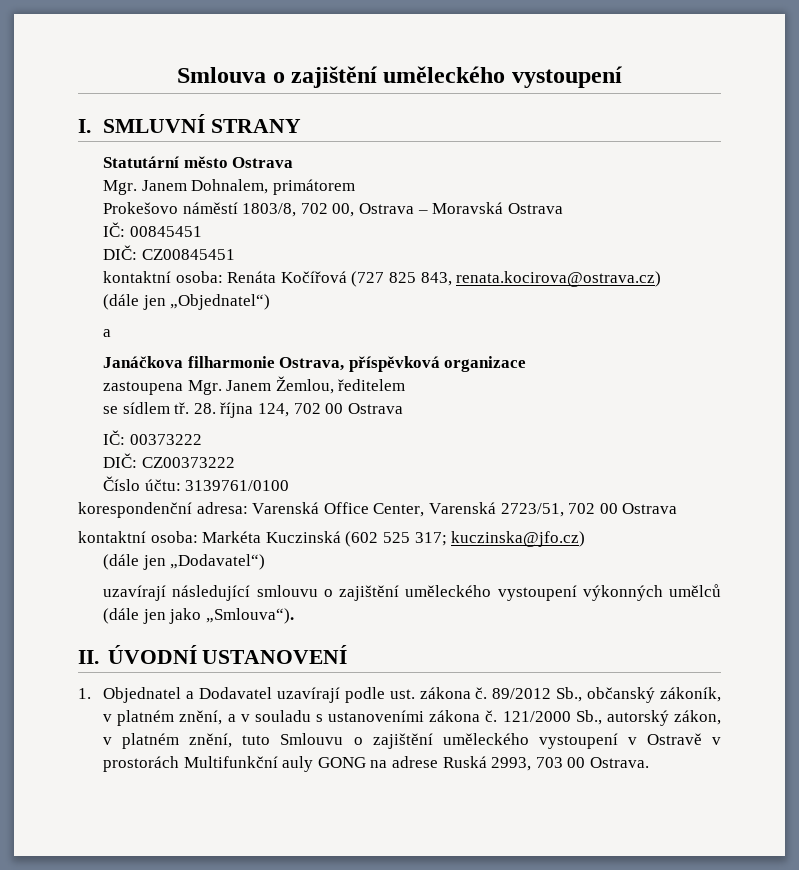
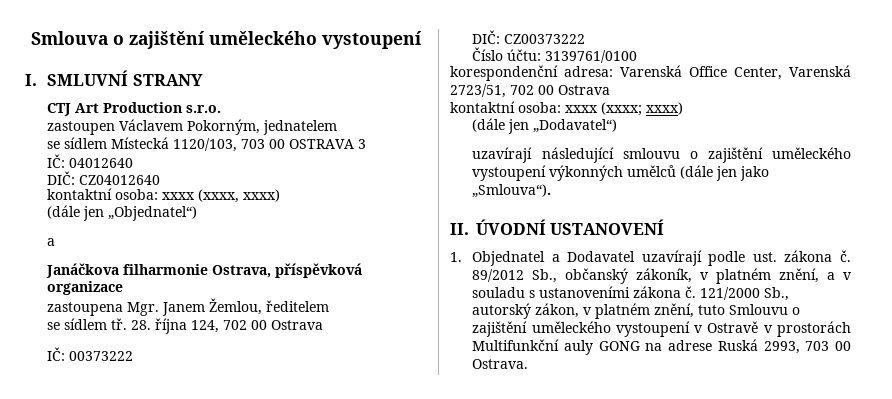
- Statutární město Ostrava
- Mgr. Janem Dohnalem, primátorem
- Prokešovo náměstí 1803/8, 702 00, Ostrava – Moravská Ostrava
- IČ: 00845451
- DIČ: CZ00845451
- kontaktní osoba: Renáta Kočířová (727 825 843, renata.kocirova@ostrava.cz)
+ CTJ Art Production s.r.o.
+ zastoupen Václavem Pokorným, jednatelem
+ se sídlem Místecká 1120/103, 703 00 OSTRAVA 3
+ IČ: 04012640
+ DIČ: CZ04012640
+ kontaktní osoba: xxxx (xxxx, xxxx)
- kontaktní osoba: Markéta Kuczinská (602 525 317; kuczinska@jfo.cz)
+ kontaktní osoba: xxxx (xxxx; xxxx)

